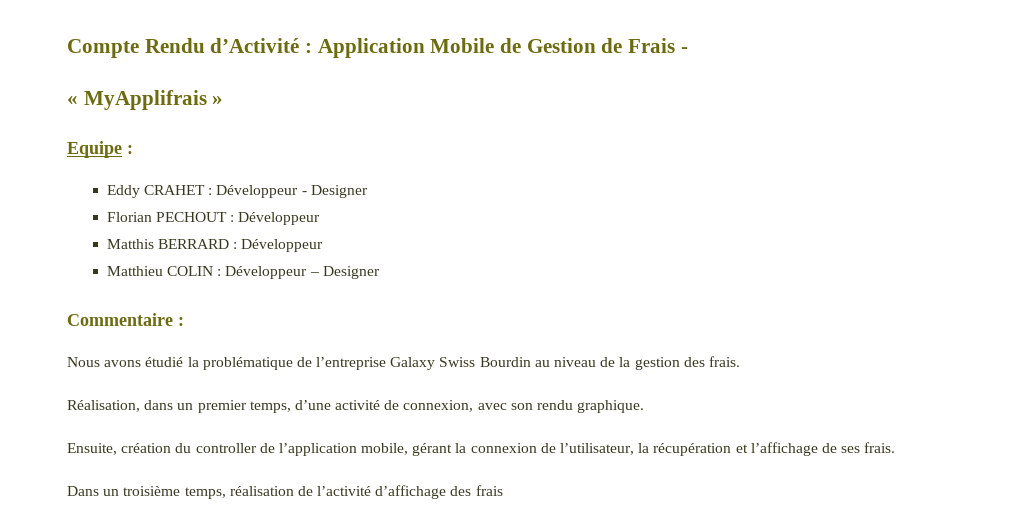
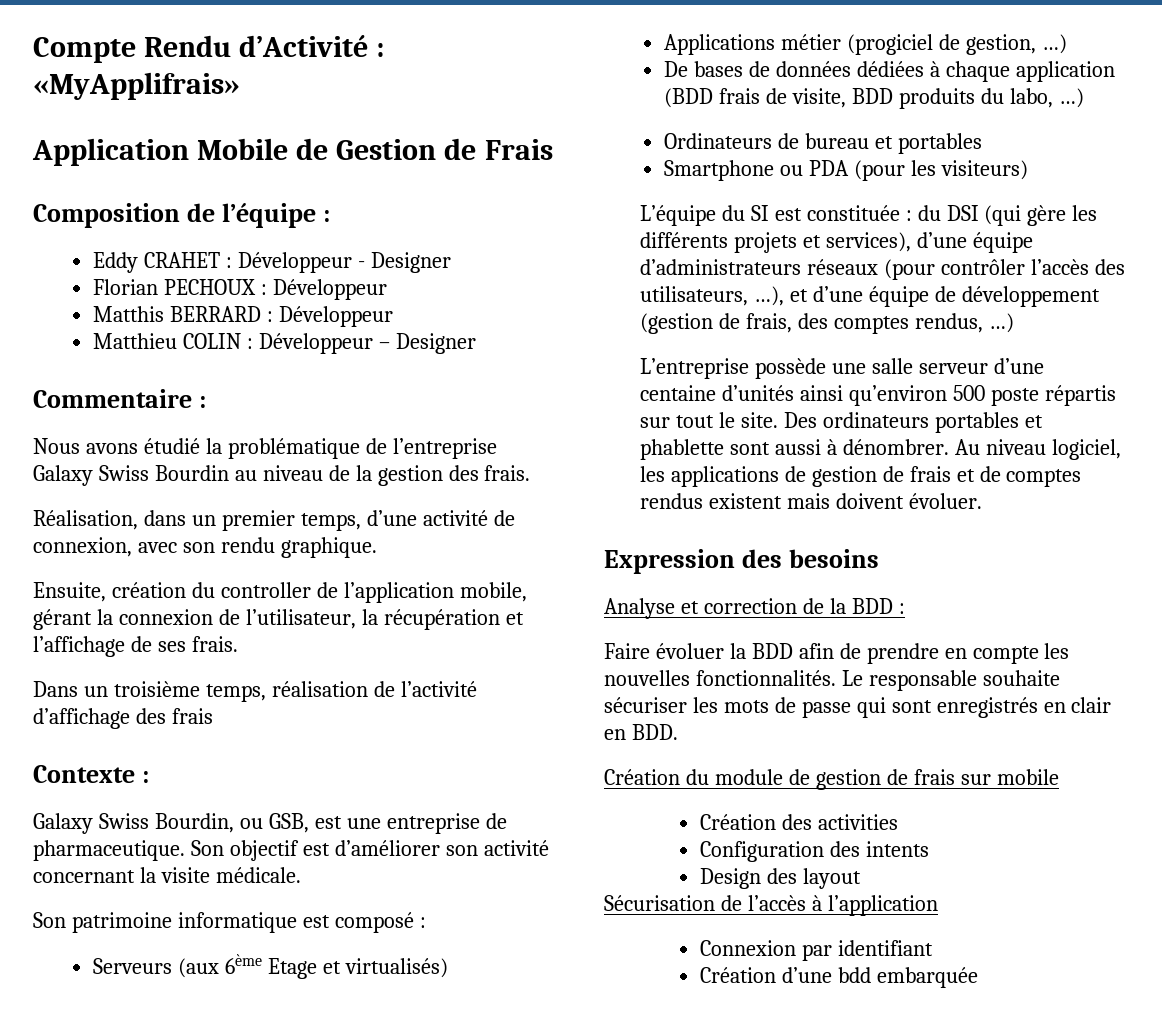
- Compte Rendu d’Activité : Application Mobile de Gestion de Frais -
- « MyApplifrais »
- Equipe :
+ Compte Rendu d’Activité : «MyApplifrais»
+ Application Mobile de Gestion de Frais
+ Composition de l’équipe :
- Florian PECHOUT : Développeur
+ Florian PECHOUX : Développeur
+ Contexte :
+ Galaxy Swiss Bourdin, ou GSB, est une entreprise de pharmaceutique. Son objectif est d’améliorer son activité concernant la visite médicale.
+ Son patrimoine informatique est composé :
+ Serveurs (aux 6ème Etage et virtualisés)
+ Applications métier (progiciel de gestion, …)
+ De bases de données dédiées à chaque application (BDD frais de visite, BDD produits du labo, …)
+ Ordinateurs de bureau et portables
+ Smartphone ou PDA (pour les visiteurs)
+ L’équipe du SI est constituée : du DSI (qui gère les différents projets et services), d’une équipe d’administrateurs réseaux (pour contrôler l’accès des utilisateurs, …), et d’une équipe de développement (gestion de frais, des comptes rendus, …)
+ L’entreprise possède une salle serveur d’une centaine d’unités ainsi qu’environ 500 poste répartis sur tout le site. Des ordinateurs portables et phablette sont aussi à dénombrer. Au niveau logiciel, les applications de gestion de frais et de comptes rendus existent mais doivent évoluer.
+ Expression des besoins
+ Analyse et correction de la BDD :
+ Faire évoluer la BDD afin de prendre en compte les nouvelles fonctionnalités. Le responsable souhaite sécuriser les mots de passe qui sont enregistrés en clair en BDD.
+ Création du module de gestion de frais sur mobile
+ Création des activities
+ Configuration des intents
+ Design des layout
+ Sécurisation de l’accès à l’application
+ Connexion par identifiant
+ Création d’une bdd embarquée

